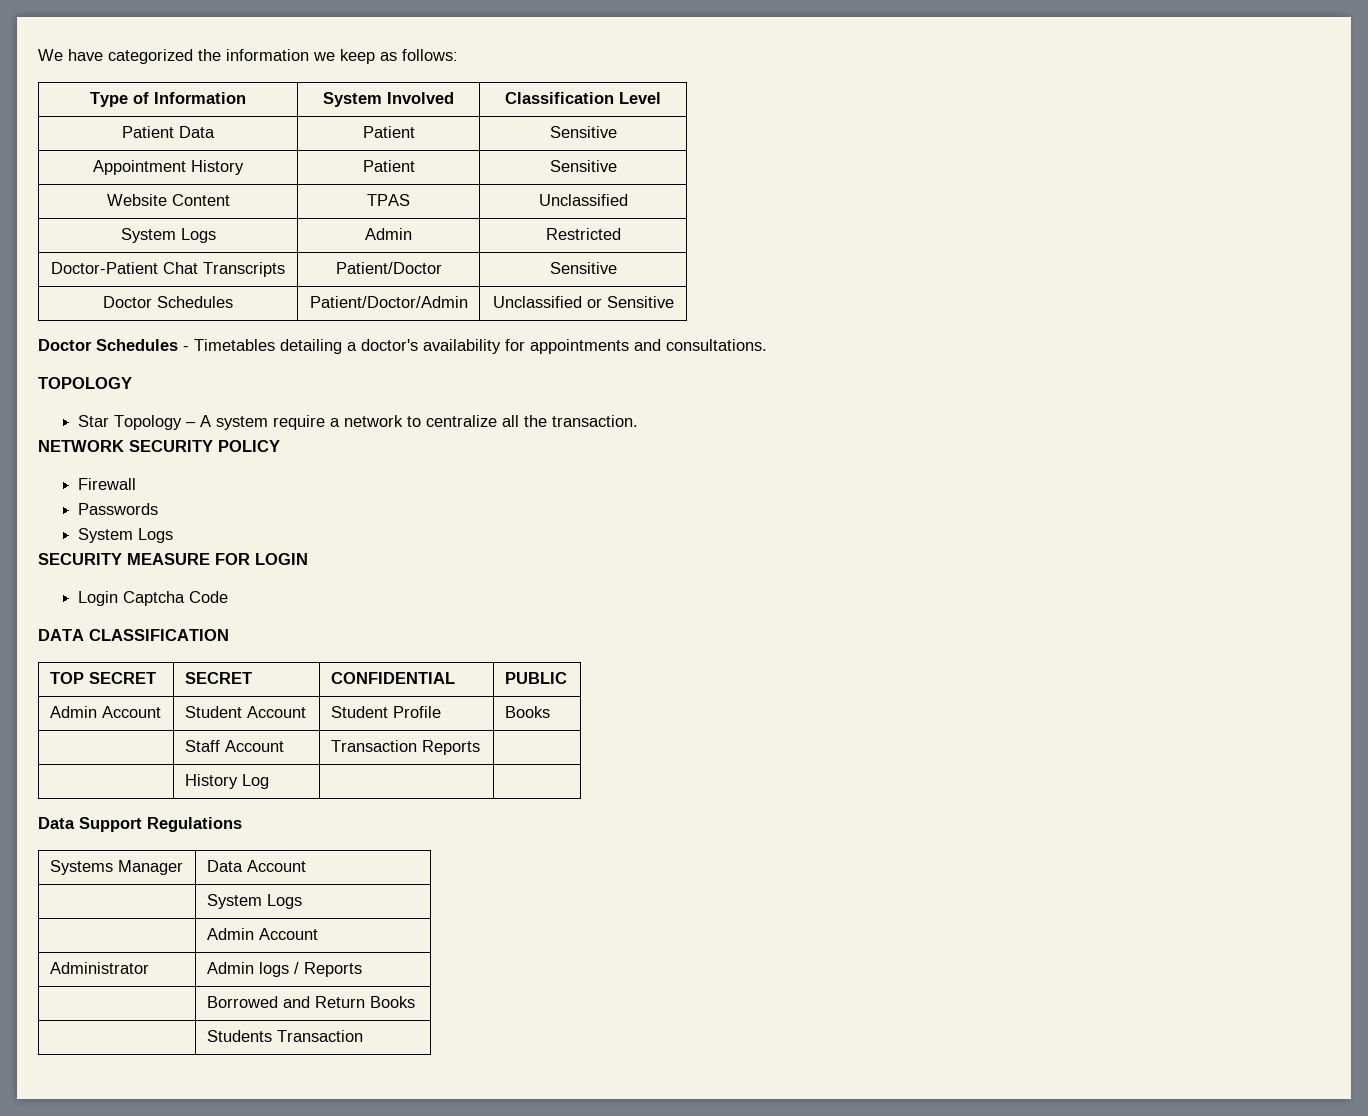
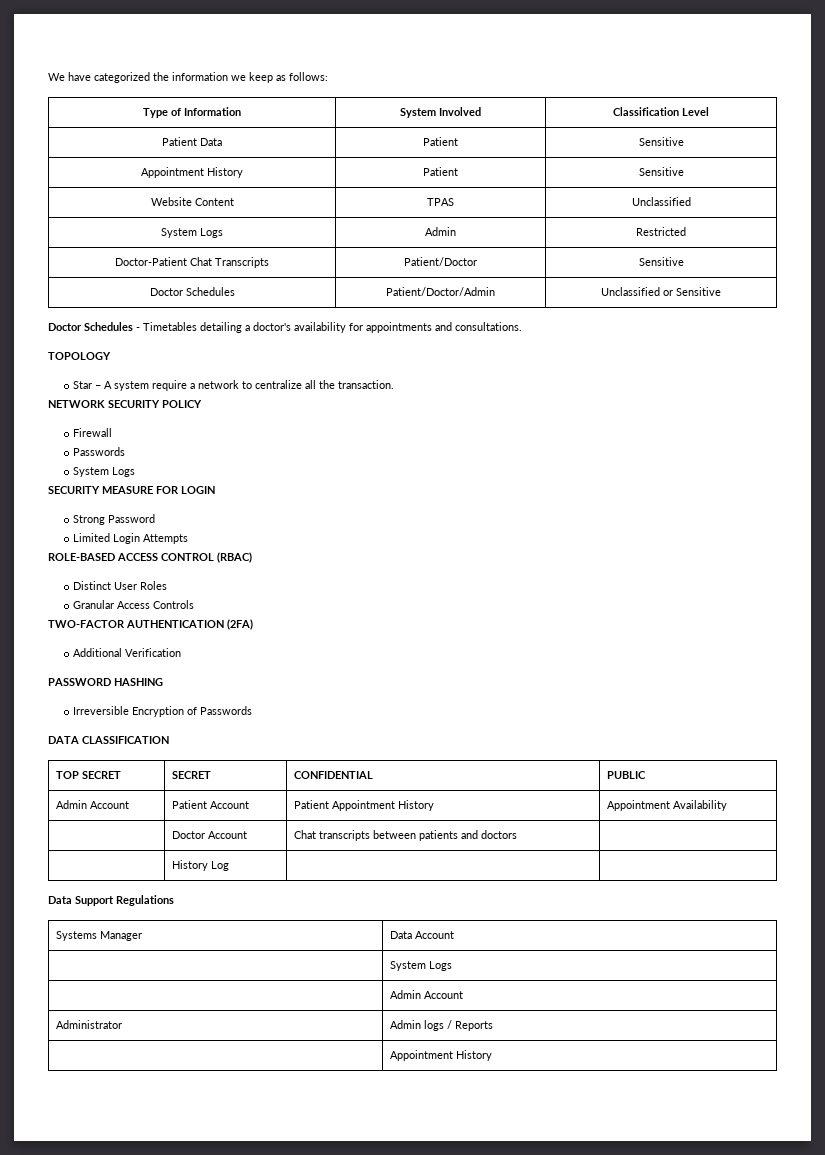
- Star Topology – A system require a network to centralize all the transaction.
+ Star – A system require a network to centralize all the transaction.
- Login Captcha Code
+ Strong Password
+ Limited Login Attempts
+ ROLE-BASED ACCESS CONTROL (RBAC)
+ Distinct User Roles
+ Granular Access Controls
+ TWO-FACTOR AUTHENTICATION (2FA)
+ Additional Verification
+ PASSWORD HASHING
+ Irreversible Encryption of Passwords
- Admin Account | Student Account | Student Profile | Books
- | Staff Account | Transaction Reports |
+ Admin Account | Patient Account | Patient Appointment History | Appointment Availability
+ | Doctor Account | Chat transcripts between patients and doctors |
- | Borrowed and Return Books
- | Students Transaction
+ | Appointment History

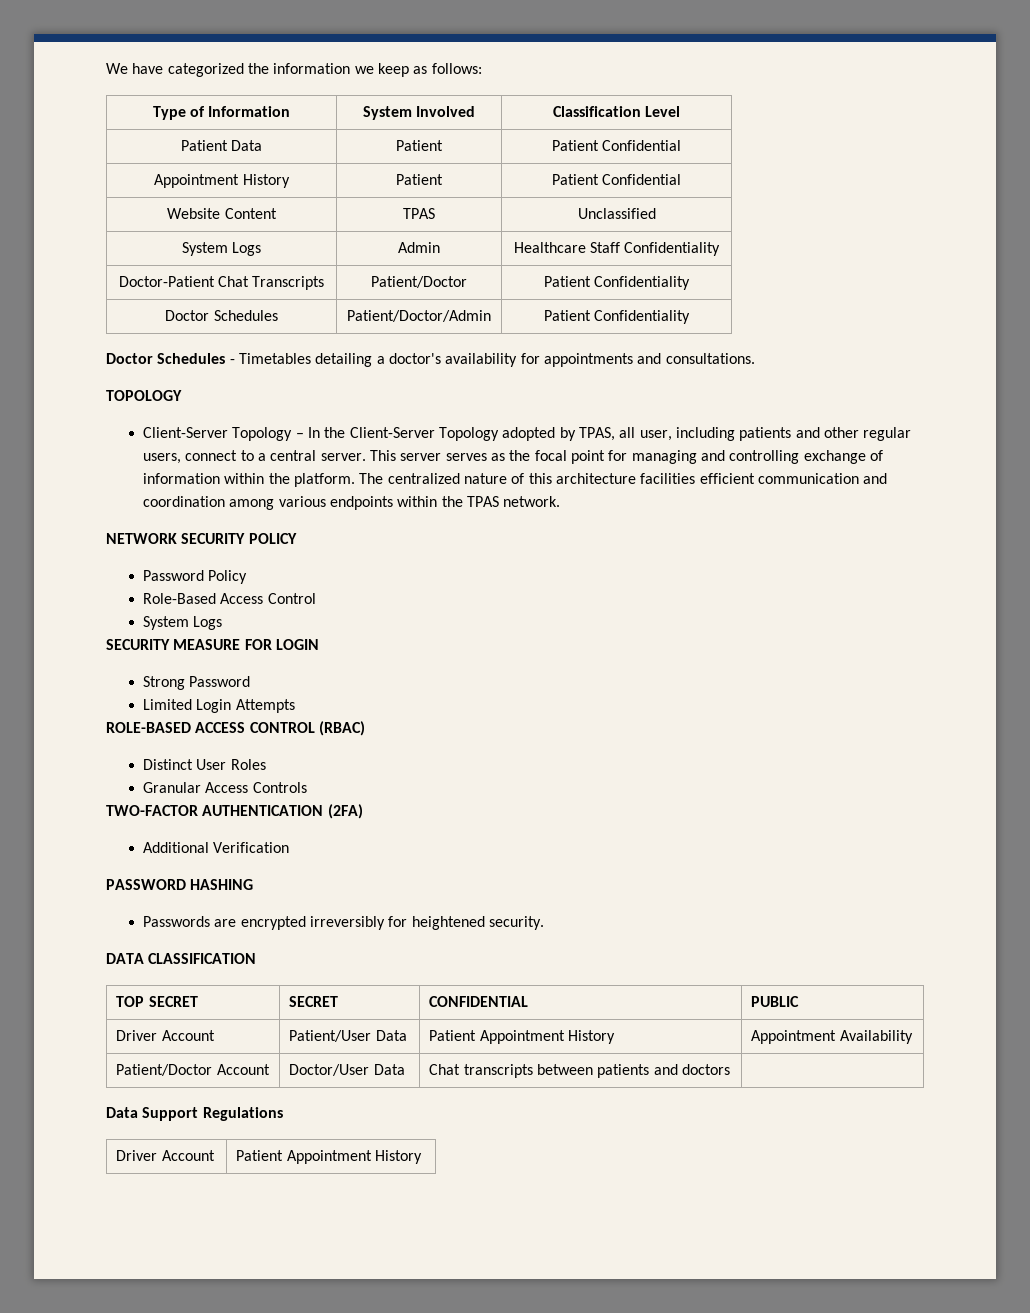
- Patient Data | Patient | Sensitive
+ Patient Data | Patient | Patient Confidential
- Appointment History | Patient | Sensitive
+ Appointment History | Patient | Patient Confidential
- System Logs | Admin | Restricted
+ System Logs | Admin | Healthcare Staff Confidentiality
- Doctor-Patient Chat Transcripts | Patient/Doctor | Sensitive
+ Doctor-Patient Chat Transcripts | Patient/Doctor | Patient Confidentiality
- Doctor Schedules | Patient/Doctor/Admin | Unclassified or Sensitive
+ Doctor Schedules | Patient/Doctor/Admin | Patient Confidentiality
- Star – A system require a network to centralize all the transaction.
+ Client-Server Topology – In the Client-Server Topology adopted by TPAS, all user, including patients and other regular users, connect to a central server. This server serves as the focal point for managing and controlling exchange of information within the platform. The centralized nature of this architecture facilities efficient communication and coordination among various endpoints within the TPAS network.
  NETWORK SECURITY POLICY
- Firewall
- Passwords
+ Password Policy
+ Role-Based Access Control
- Irreversible Encryption of Passwords
+ Passwords are encrypted irreversibly for heightened security.
- Admin Account | Patient Account | Patient Appointment History | Appointment Availability
+ Driver Account | Patient/User Data | Patient Appointment History | Appointment Availability
- | Doctor Account | Chat transcripts between patients and doctors |
+ Patient/Doctor Account | Doctor/User Data | Chat transcripts between patients and doctors |
- | History Log | |
- Systems Manager | Data Account
- | System Logs
- | Admin Account
- Administrator | Admin logs / Reports
- | Appointment History
+ Driver Account | Patient Appointment History

